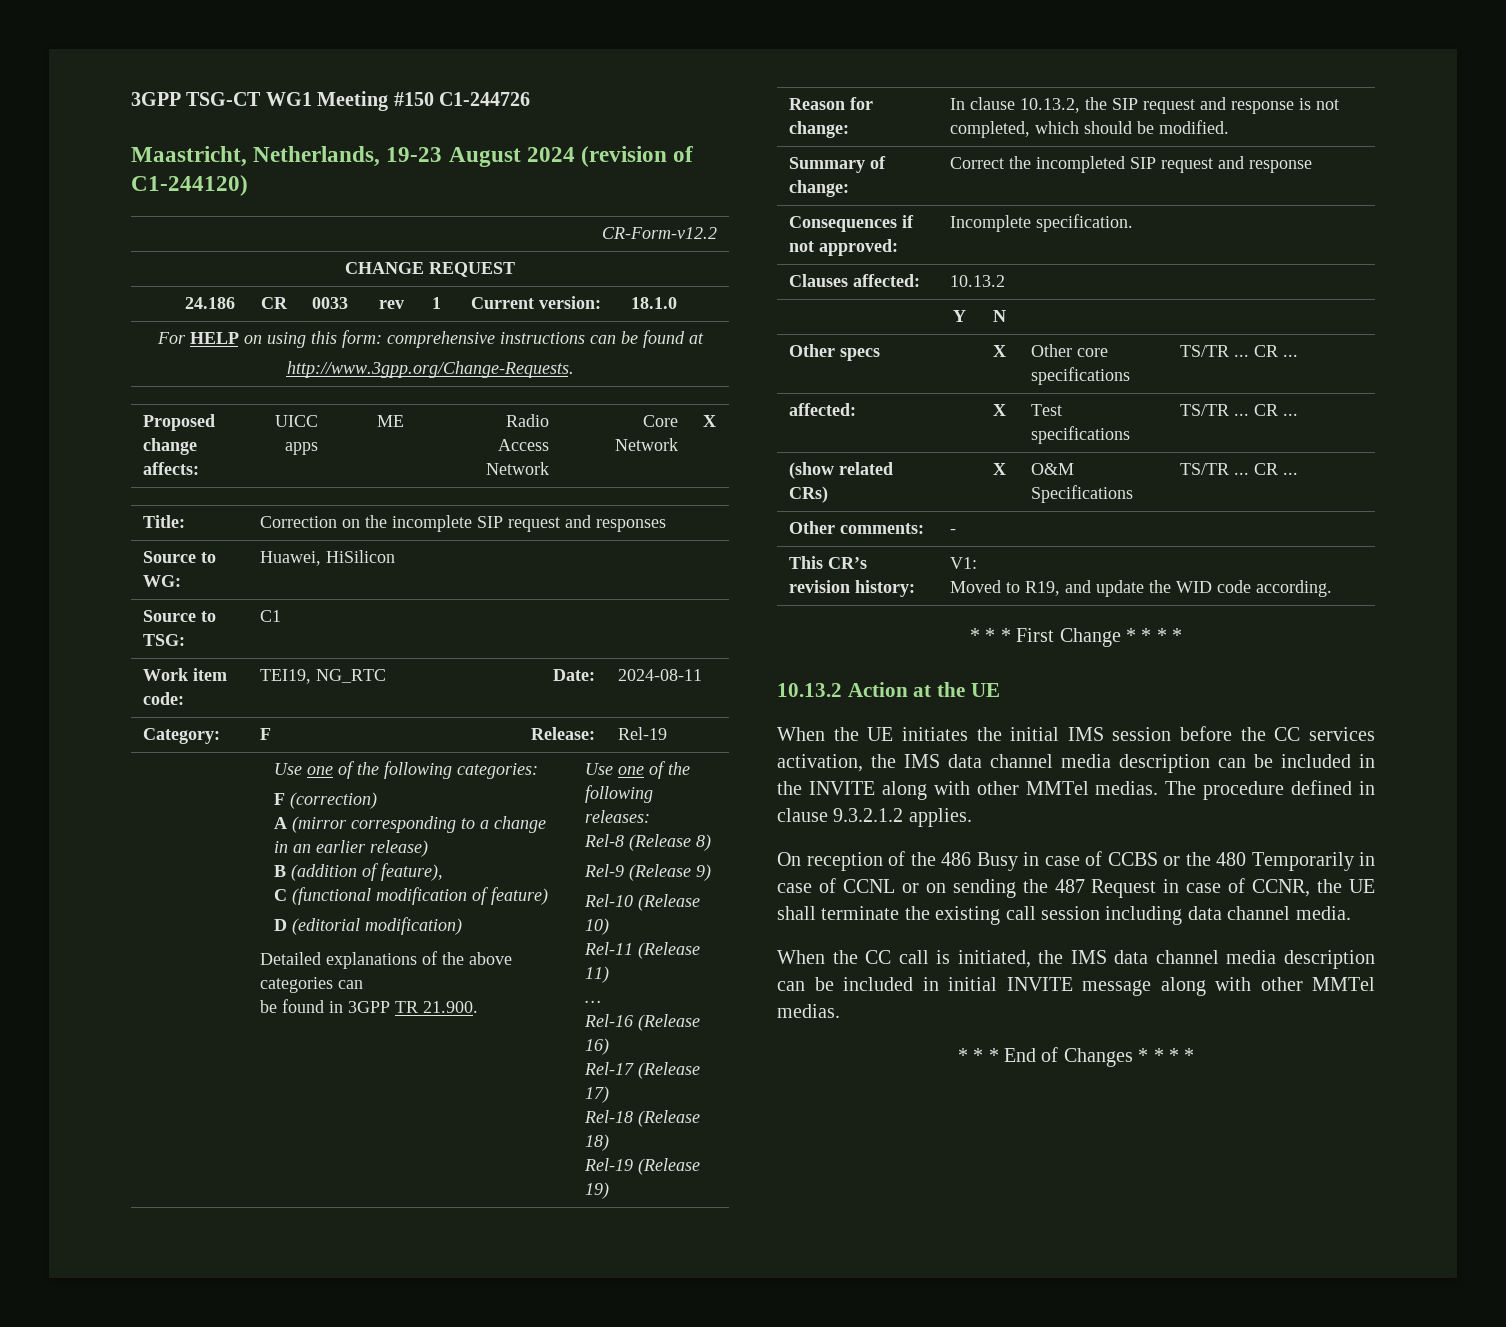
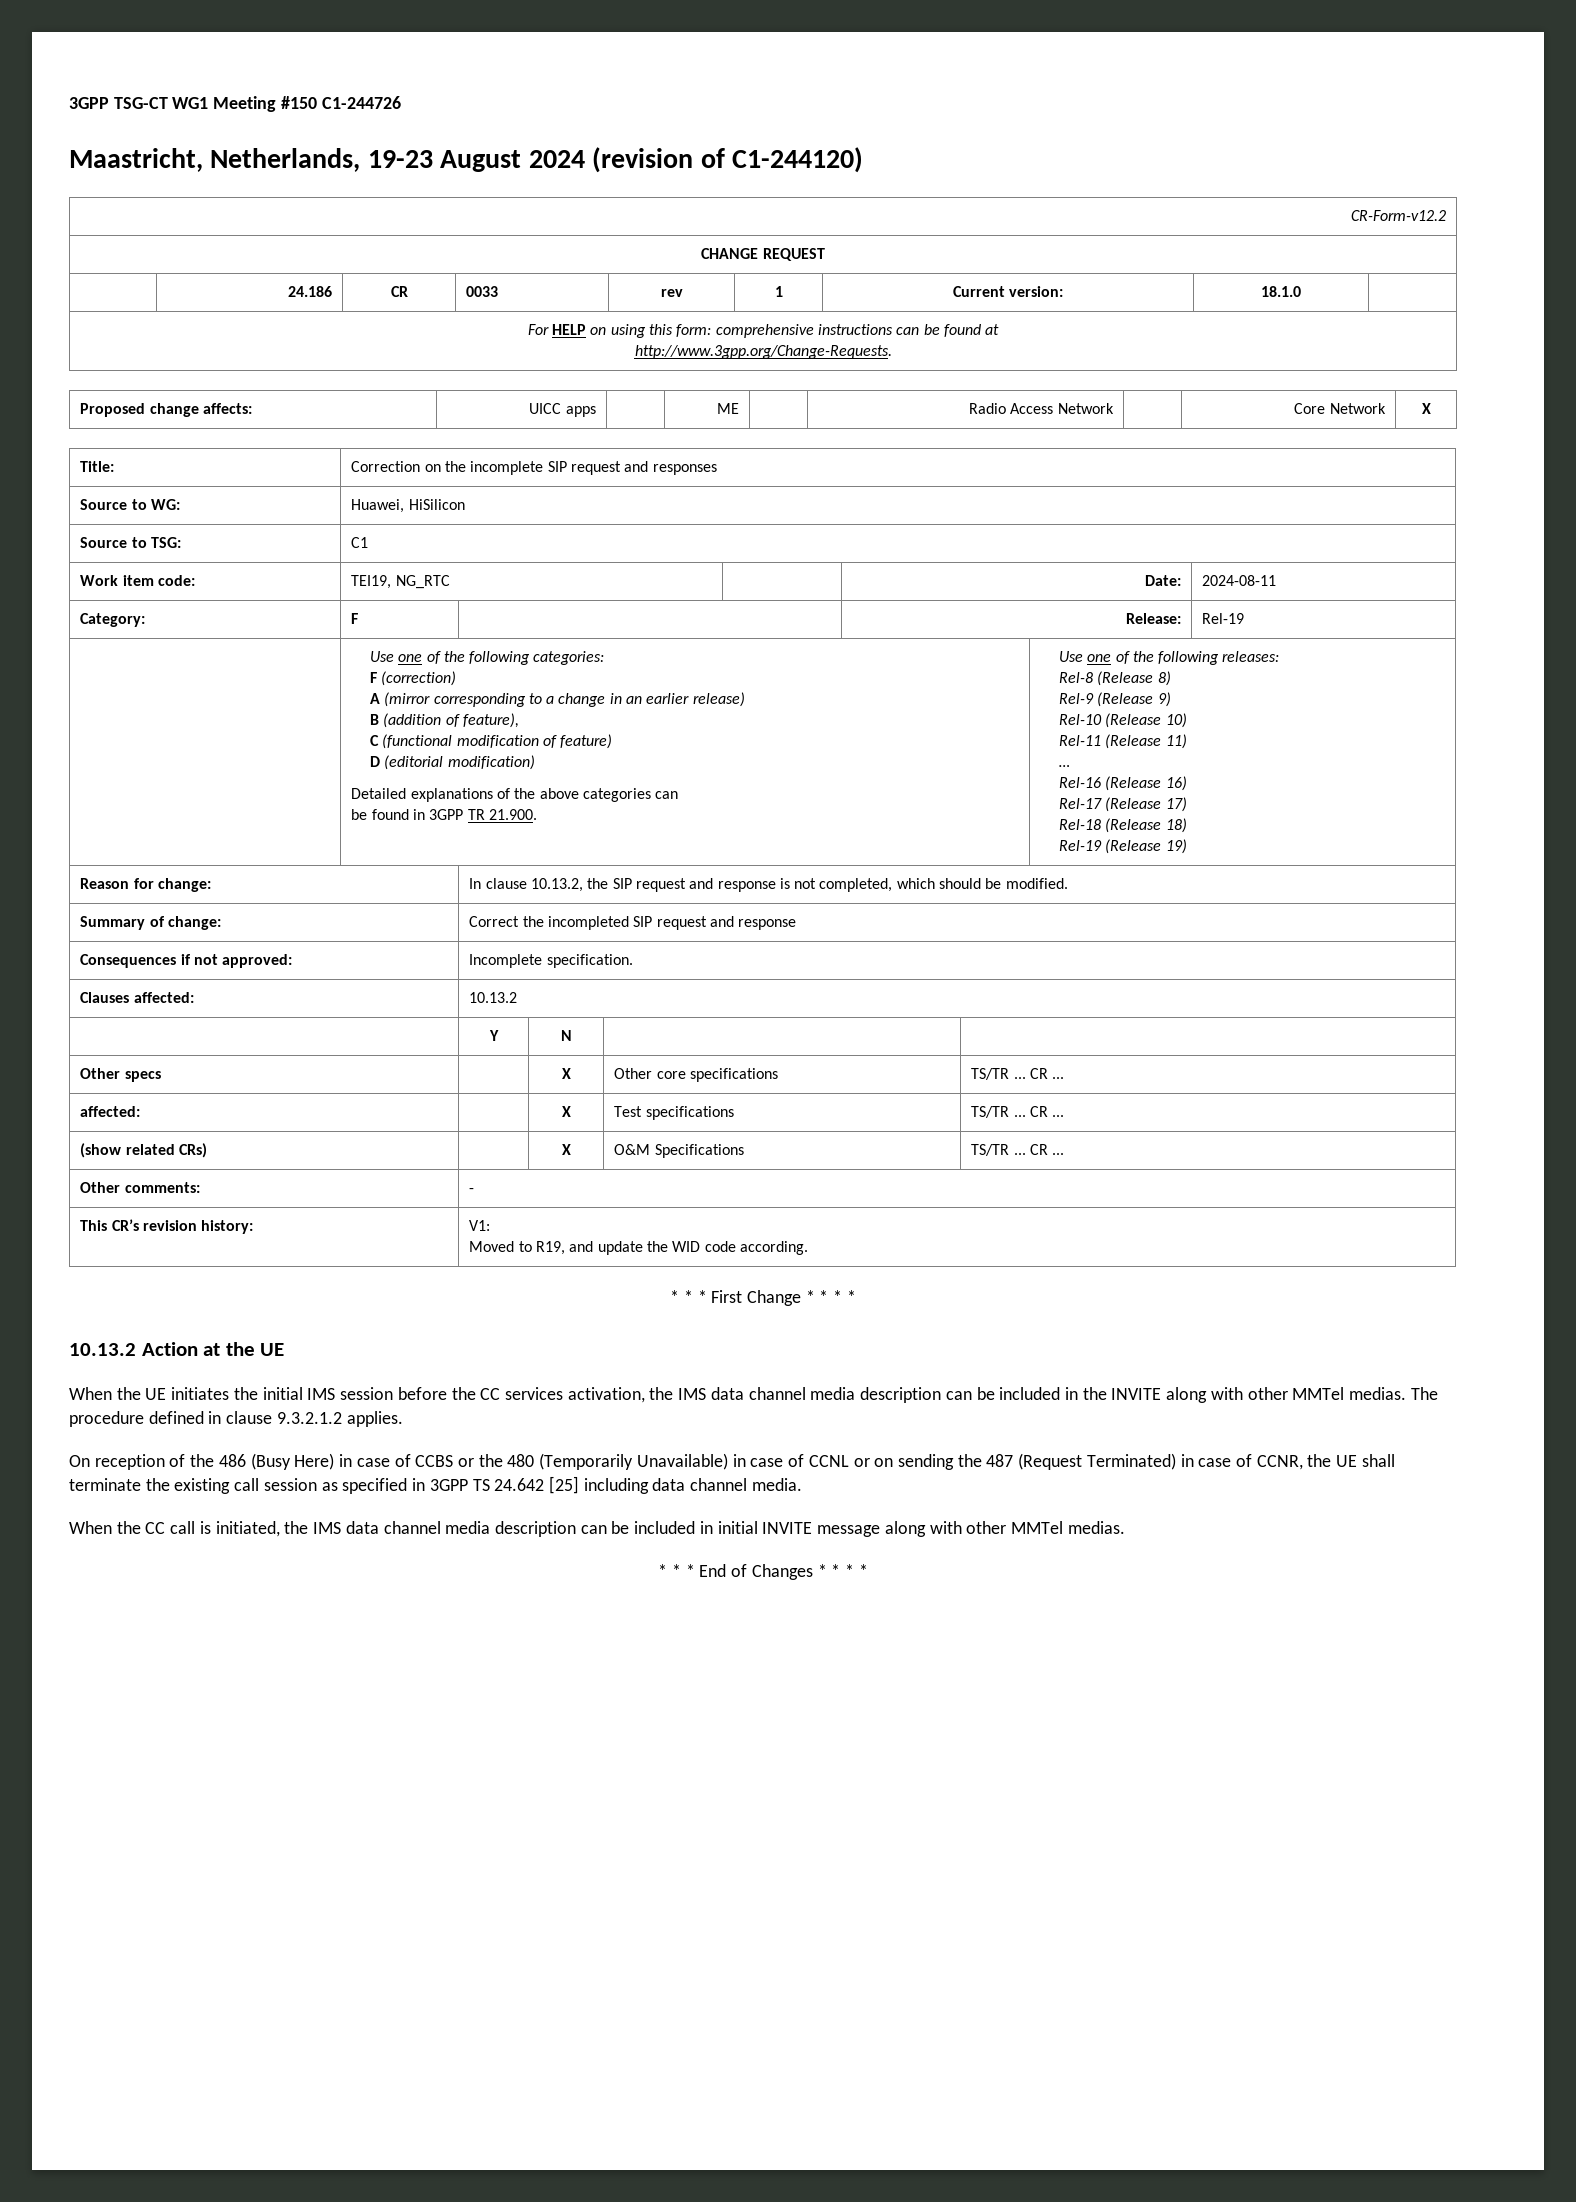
- On reception of the 486 Busy in case of CCBS or the 480 Temporarily in case of CCNL or on sending the 487 Request in case of CCNR, the UE shall terminate the existing call session including data channel media.
+ On reception of the 486 (Busy Here) in case of CCBS or the 480 (Temporarily Unavailable) in case of CCNL or on sending the 487 (Request Terminated) in case of CCNR, the UE shall terminate the existing call session as specified in 3GPP TS 24.642 [25] including data channel media.

